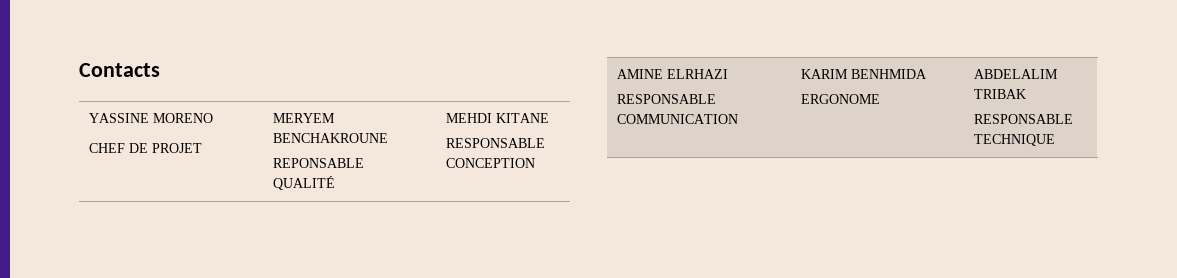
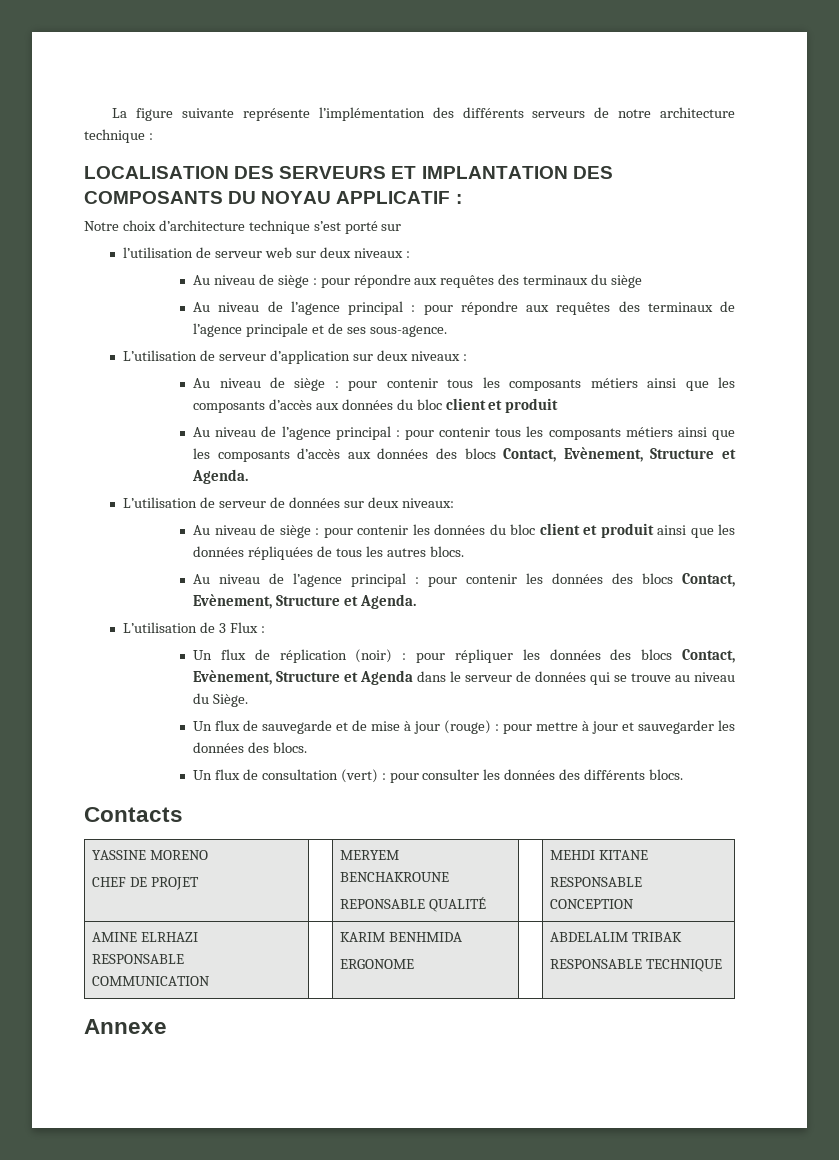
+ La figure suivante représente l’implémentation des différents serveurs de notre architecture technique :
+ LOCALISATION DES SERVEURS ET IMPLANTATION DES COMPOSANTS DU NOYAU APPLICATIF :
+ Notre choix d’architecture technique s’est porté sur
+ l’utilisation de serveur web sur deux niveaux :
+ Au niveau de siège : pour répondre aux requêtes des terminaux du siège
+ Au niveau de l’agence principal : pour répondre aux requêtes des terminaux de l’agence principale et de ses sous-agence.
+ L’utilisation de serveur d’application sur deux niveaux :
+ Au niveau de siège : pour contenir tous les composants métiers ainsi que les composants d’accès aux données du bloc client et produit
+ Au niveau de l’agence principal : pour contenir tous les composants métiers ainsi que les composants d’accès aux données des blocs Contact, Evènement, Structure et Agenda.
+ L’utilisation de serveur de données sur deux niveaux:
+ Au niveau de siège : pour contenir les données du bloc client et produit ainsi que les données répliquées de tous les autres blocs.
+ Au niveau de l’agence principal : pour contenir les données des blocs Contact, Evènement, Structure et Agenda.
+ L’utilisation de 3 Flux :
+ Un flux de réplication (noir) : pour répliquer les données des blocs Contact, Evènement, Structure et Agenda dans le serveur de données qui se trouve au niveau du Siège.
+ Un flux de sauvegarde et de mise à jour (rouge) : pour mettre à jour et sauvegarder les données des blocs.
+ Un flux de consultation (vert) : pour consulter les données des différents blocs.
+ Annexe

